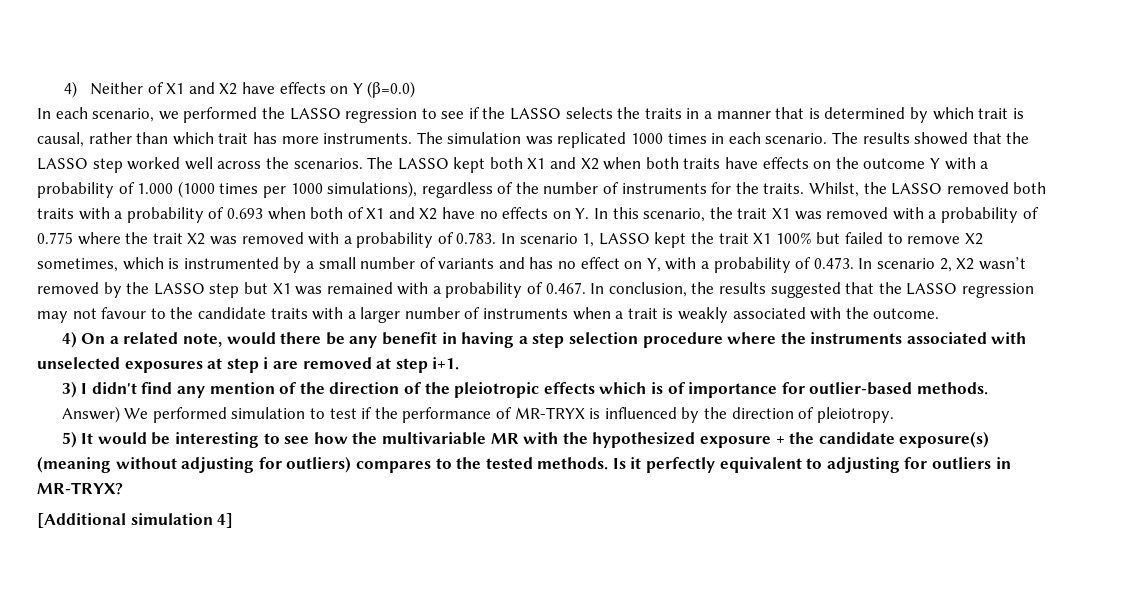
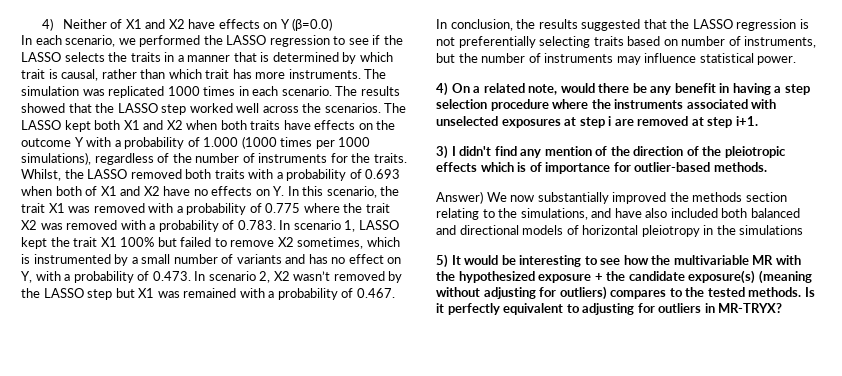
- Whilst, the LASSO removed both traits with a probability of 0.693 when both of X1 and X2 have no effects on Y. In this scenario, the trait X1 was removed with a probability of 0.775 where the trait X2 was removed with a probability of 0.783. In scenario 1, LASSO kept the trait X1 100% but failed to remove X2 sometimes, which is instrumented by a small number of variants and has no effect on Y, with a probability of 0.473. In scenario 2, X2 wasn’t removed by the LASSO step but X1 was remained with a probability of 0.467. In conclusion, the results suggested that the LASSO regression may not favour to the candidate traits with a larger number of instruments when a trait is weakly associated with the outcome.
+ Whilst, the LASSO removed both traits with a probability of 0.693 when both of X1 and X2 have no effects on Y. In this scenario, the trait X1 was removed with a probability of 0.775 where the trait X2 was removed with a probability of 0.783. In scenario 1, LASSO kept the trait X1 100% but failed to remove X2 sometimes, which is instrumented by a small number of variants and has no effect on Y, with a probability of 0.473. In scenario 2, X2 wasn’t removed by the LASSO step but X1 was remained with a probability of 0.467. In conclusion, the results suggested that the LASSO regression is not preferentially selecting traits based on number of instruments, but the number of instruments may influence statistical power.
- Answer) We performed simulation to test if the performance of MR-TRYX is influenced by the direction of pleiotropy.
+ Answer) We now substantially improved the methods section relating to the simulations, and have also included both balanced and directional models of horizontal pleiotropy in the simulations
- [Additional simulation 4]

